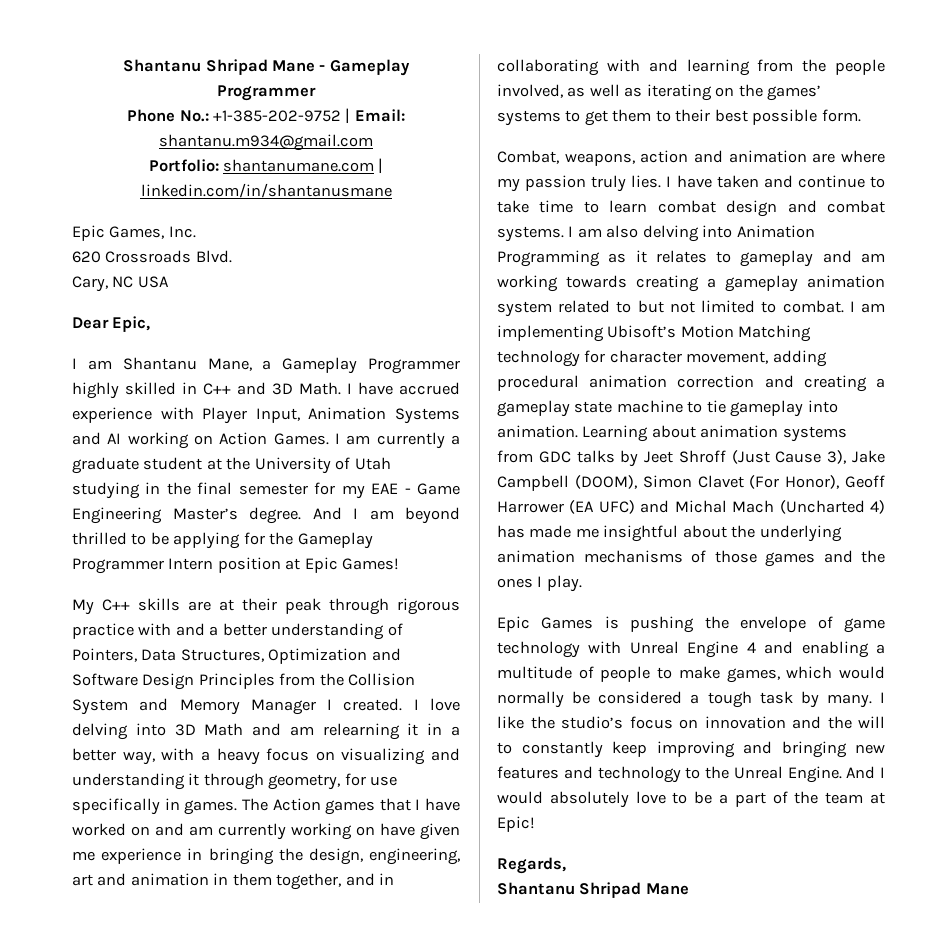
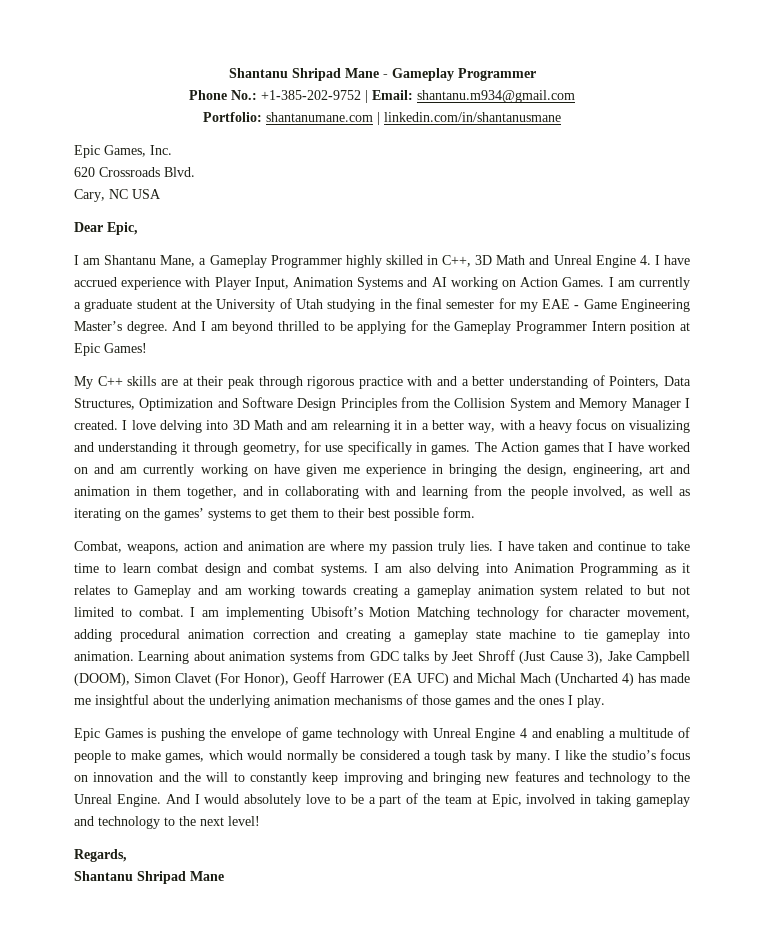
- I am Shantanu Mane, a Gameplay Programmer highly skilled in C++ and 3D Math. I have accrued experience with Player Input, Animation Systems and AI working on Action Games.
+ I am Shantanu Mane, a Gameplay Programmer highly skilled in C++, 3D Math and Unreal Engine 4. I have accrued experience with Player Input, Animation Systems and AI working on Action Games.
- I am also delving into Animation Programming as it relates to gameplay and am working towards creating a gameplay animation system related to but not limited to combat.
+ I am also delving into Animation Programming as it relates to Gameplay and am working towards creating a gameplay animation system related to but not limited to combat.
- And I would absolutely love to be a part of the team at Epic!
+ And I would absolutely love to be a part of the team at Epic, involved in taking gameplay and technology to the next level!

